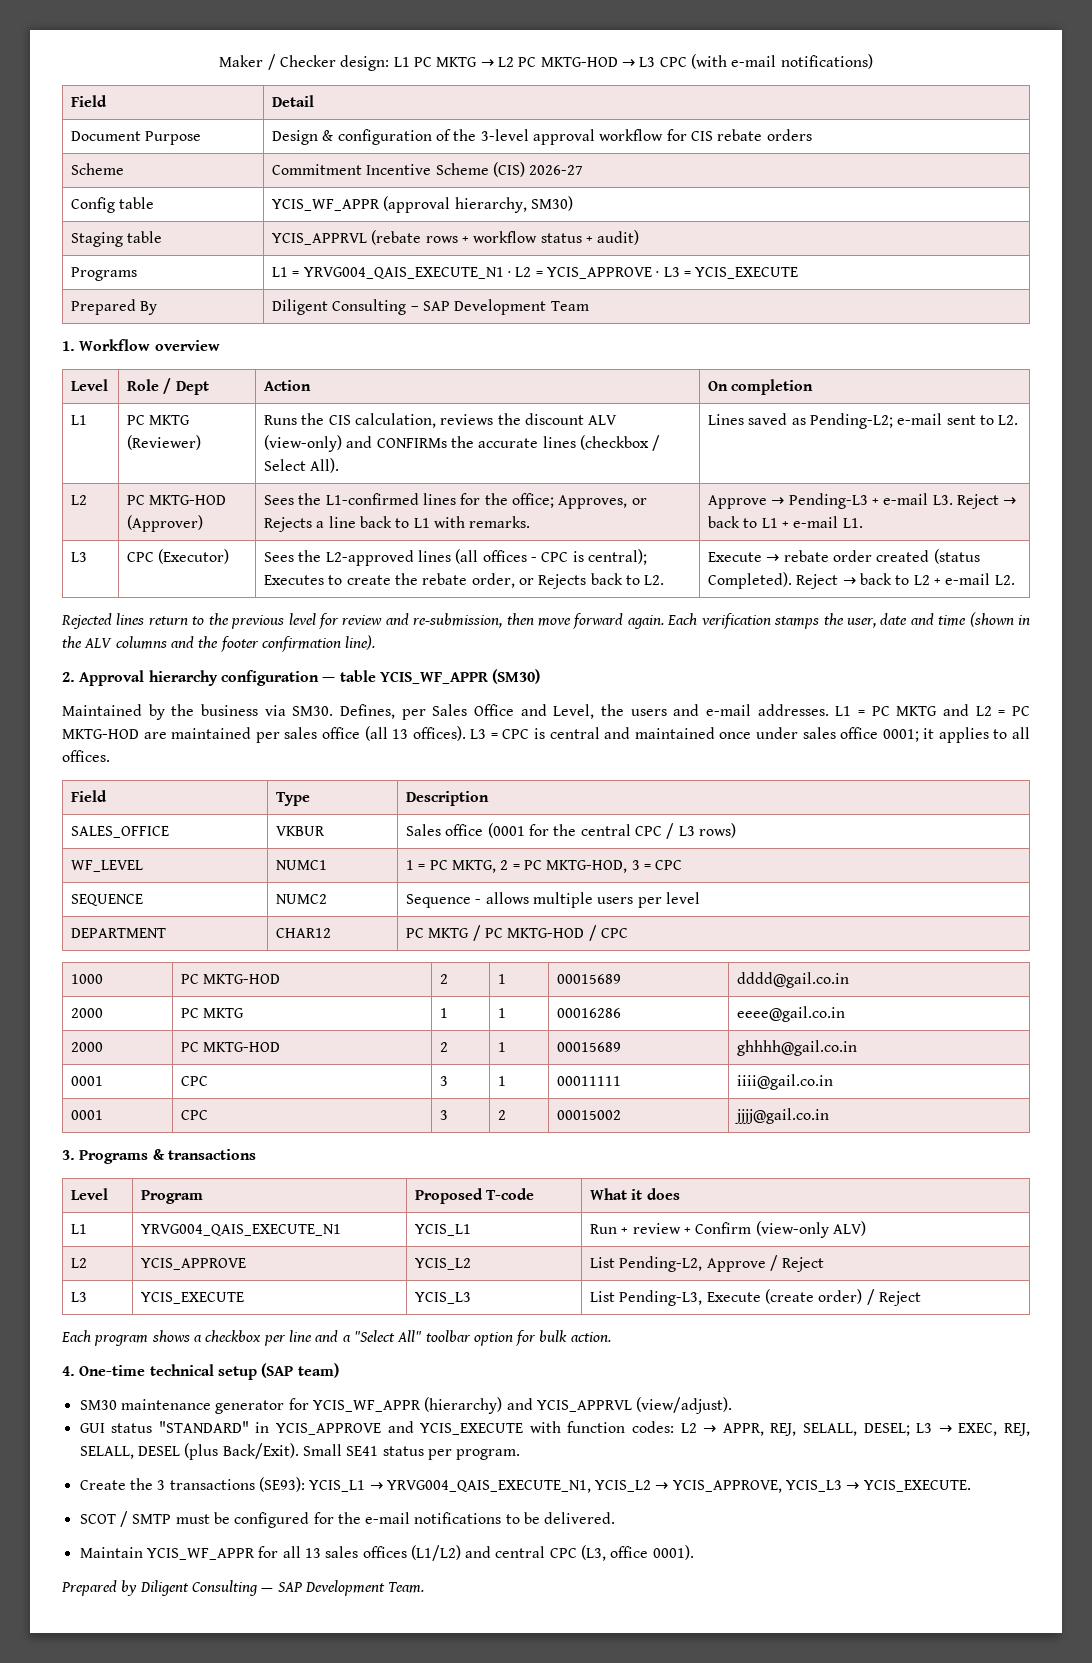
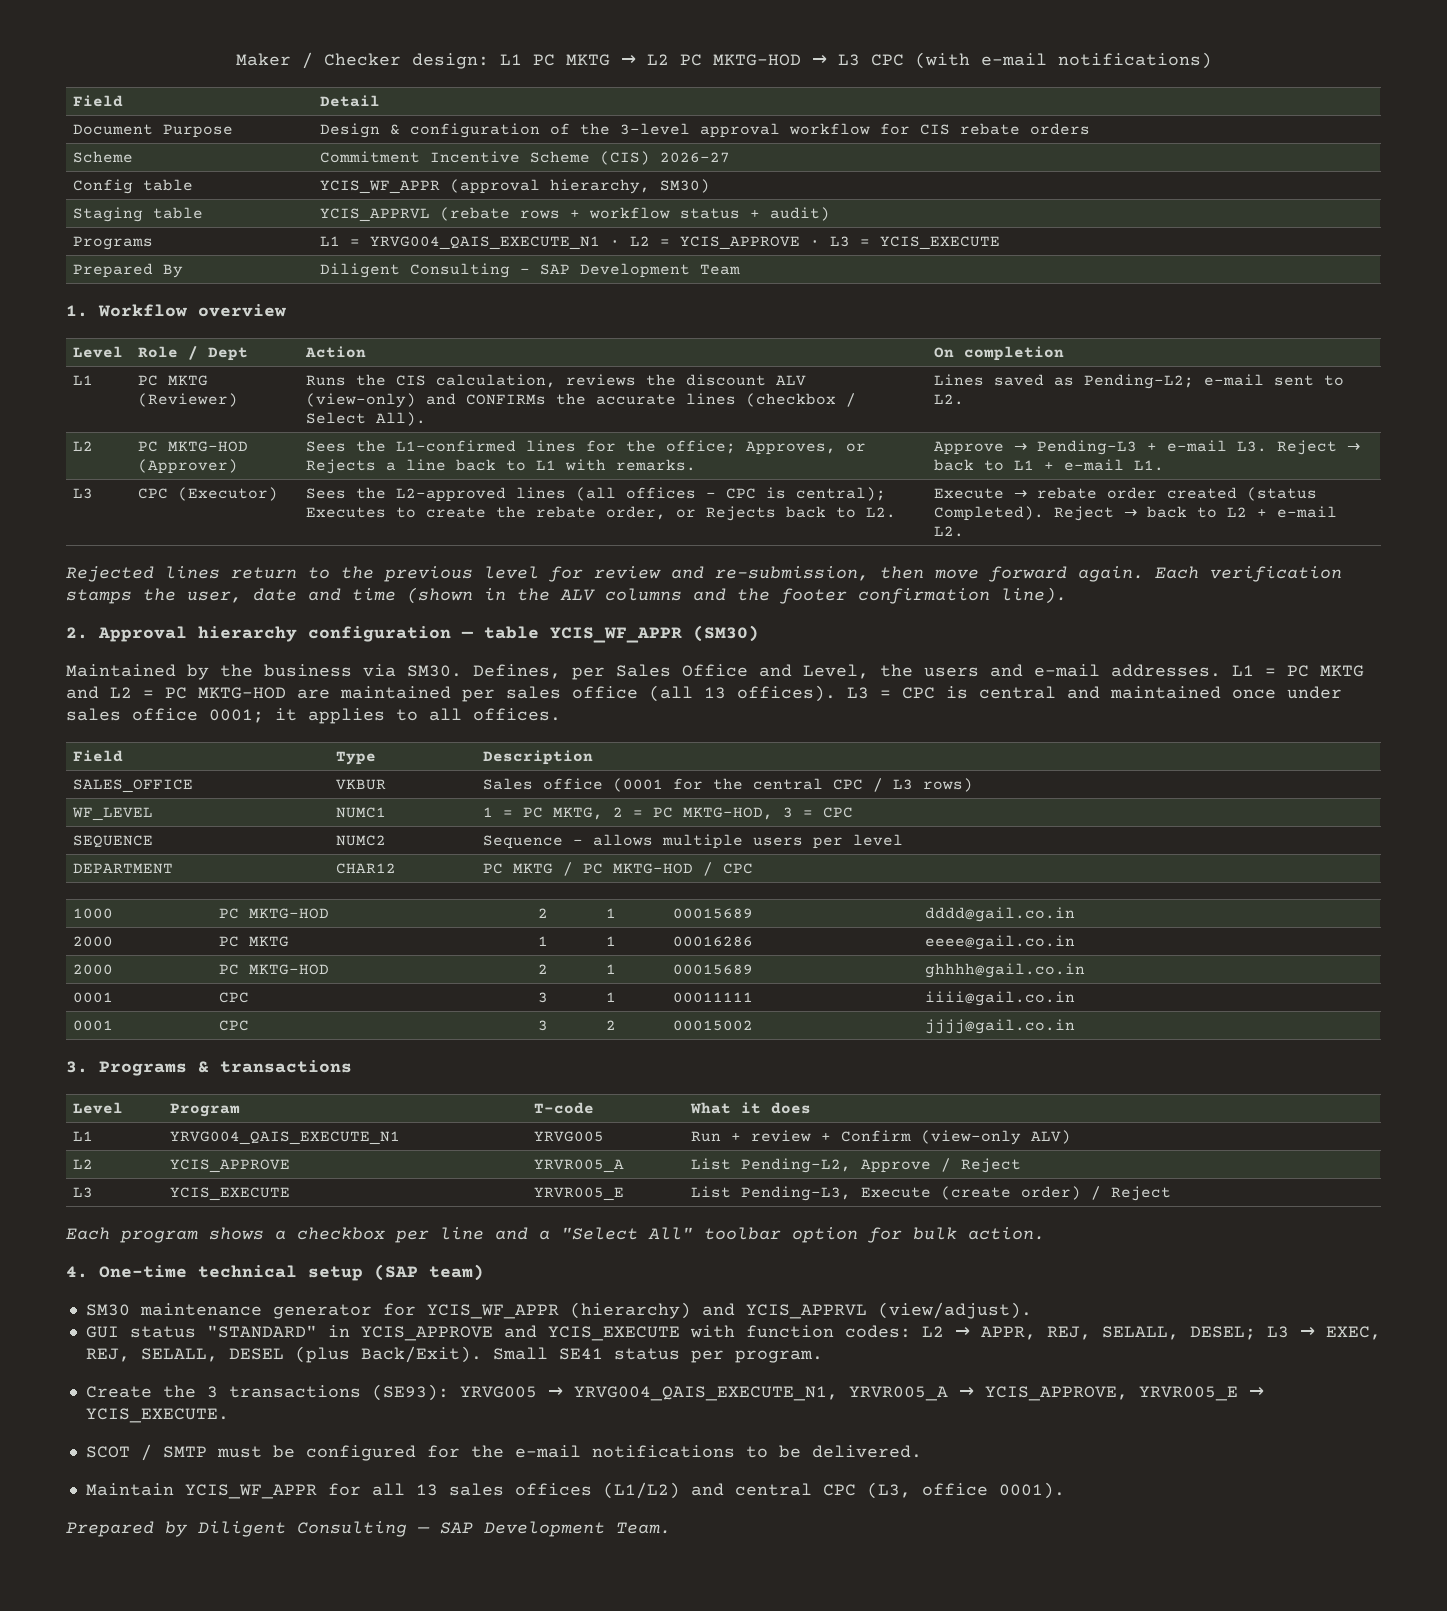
- Level | Program | Proposed T-code | What it does
+ Level | Program | T-code | What it does
- L1 | YRVG004_QAIS_EXECUTE_N1 | YCIS_L1 | Run + review + Confirm (view-only ALV)
+ L1 | YRVG004_QAIS_EXECUTE_N1 | YRVG005 | Run + review + Confirm (view-only ALV)
- L2 | YCIS_APPROVE | YCIS_L2 | List Pending-L2, Approve / Reject
+ L2 | YCIS_APPROVE | YRVR005_A | List Pending-L2, Approve / Reject
- L3 | YCIS_EXECUTE | YCIS_L3 | List Pending-L3, Execute (create order) / Reject
+ L3 | YCIS_EXECUTE | YRVR005_E | List Pending-L3, Execute (create order) / Reject
- Create the 3 transactions (SE93): YCIS_L1 → YRVG004_QAIS_EXECUTE_N1, YCIS_L2 → YCIS_APPROVE, YCIS_L3 → YCIS_EXECUTE.
+ Create the 3 transactions (SE93): YRVG005 → YRVG004_QAIS_EXECUTE_N1, YRVR005_A → YCIS_APPROVE, YRVR005_E → YCIS_EXECUTE.

